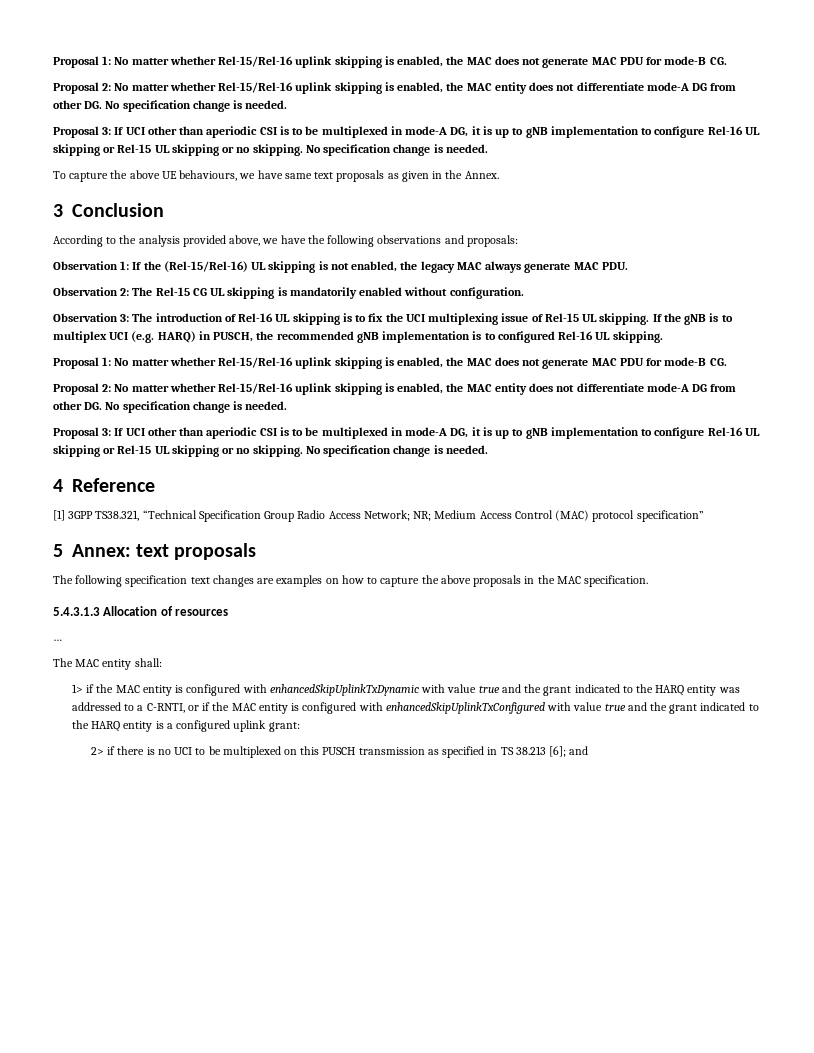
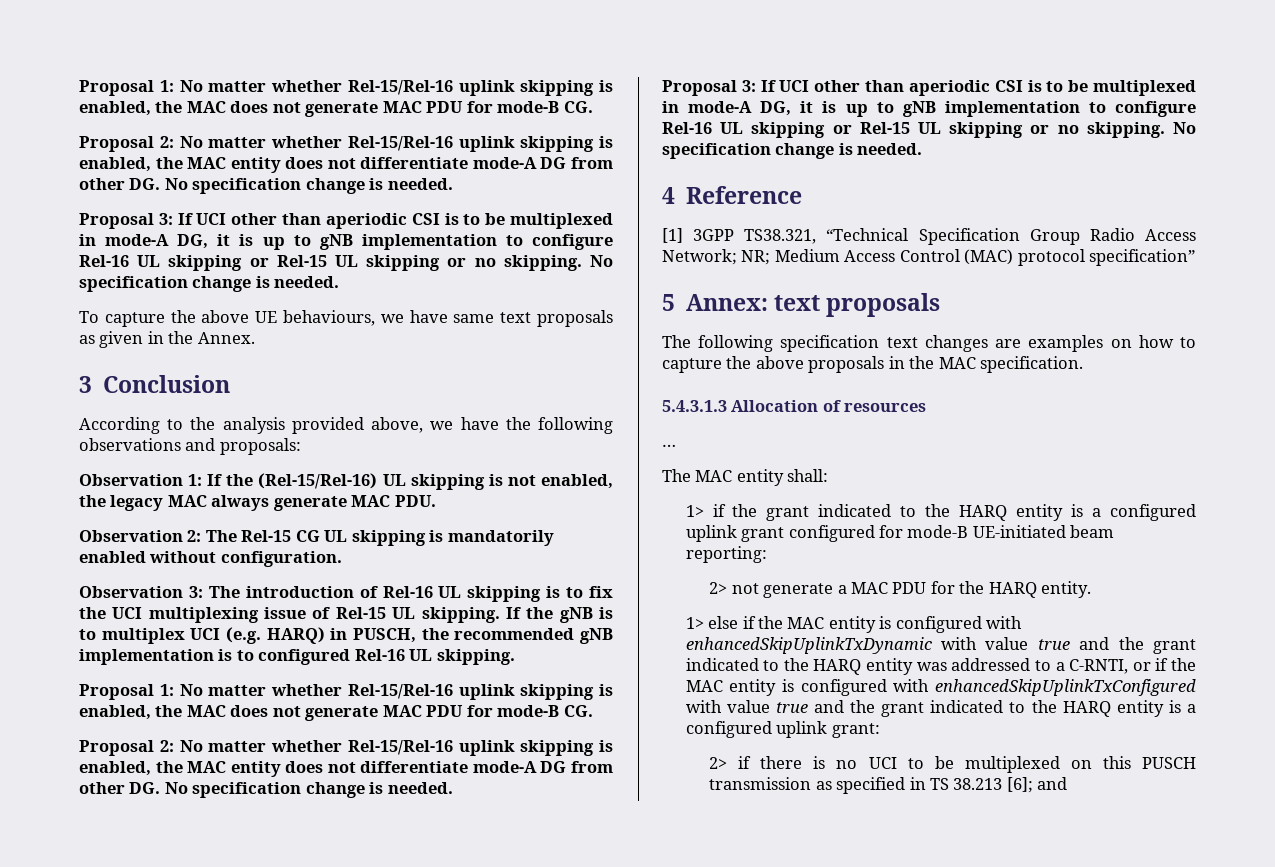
- 1> if the MAC entity is configured with enhancedSkipUplinkTxDynamic with value true and the grant indicated to the HARQ entity was addressed to a C-RNTI, or if the MAC entity is configured with enhancedSkipUplinkTxConfigured with value true and the grant indicated to the HARQ entity is a configured uplink grant:
+ 1> if the grant indicated to the HARQ entity is a configured uplink grant configured for mode-B UE-initiated beam reporting:
+ 2> not generate a MAC PDU for the HARQ entity.
+ 1> else if the MAC entity is configured with enhancedSkipUplinkTxDynamic with value true and the grant indicated to the HARQ entity was addressed to a C-RNTI, or if the MAC entity is configured with enhancedSkipUplinkTxConfigured with value true and the grant indicated to the HARQ entity is a configured uplink grant:

